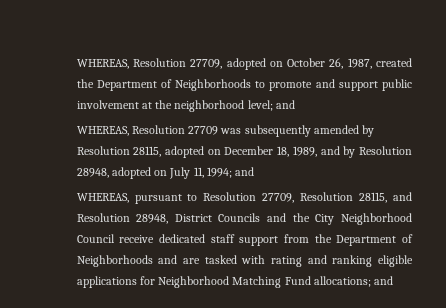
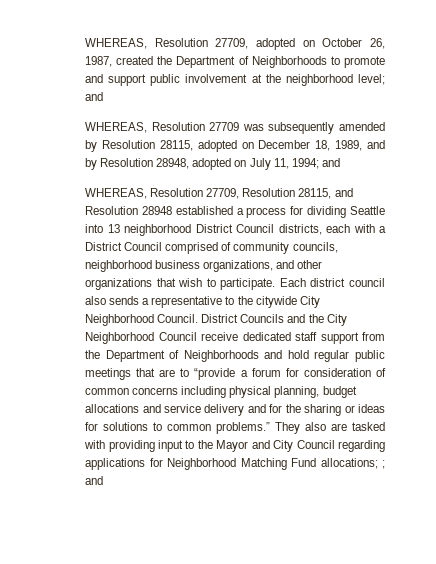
- WHEREAS, pursuant to Resolution 27709, Resolution 28115, and Resolution 28948, District Councils and the City Neighborhood Council receive dedicated staff support from the Department of Neighborhoods and are tasked with rating and ranking eligible applications for Neighborhood Matching Fund allocations; and
+ WHEREAS, Resolution 27709, Resolution 28115, and Resolution 28948 established a process for dividing Seattle into 13 neighborhood District Council districts, each with a District Council comprised of community councils, neighborhood business organizations, and other organizations that wish to participate. Each district council also sends a representative to the citywide City Neighborhood Council. District Councils and the City Neighborhood Council receive dedicated staff support from the Department of Neighborhoods and hold regular public meetings that are to “provide a forum for consideration of common concerns including physical planning, budget allocations and service delivery and for the sharing or ideas for solutions to common problems.” They also are tasked with providing input to the Mayor and City Council regarding applications for Neighborhood Matching Fund allocations; ; and

